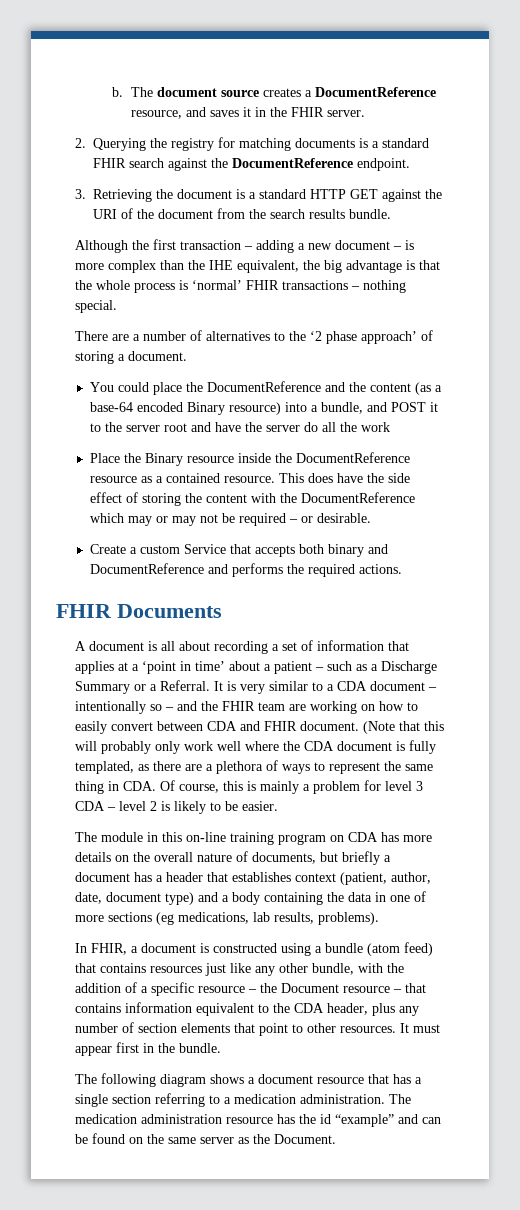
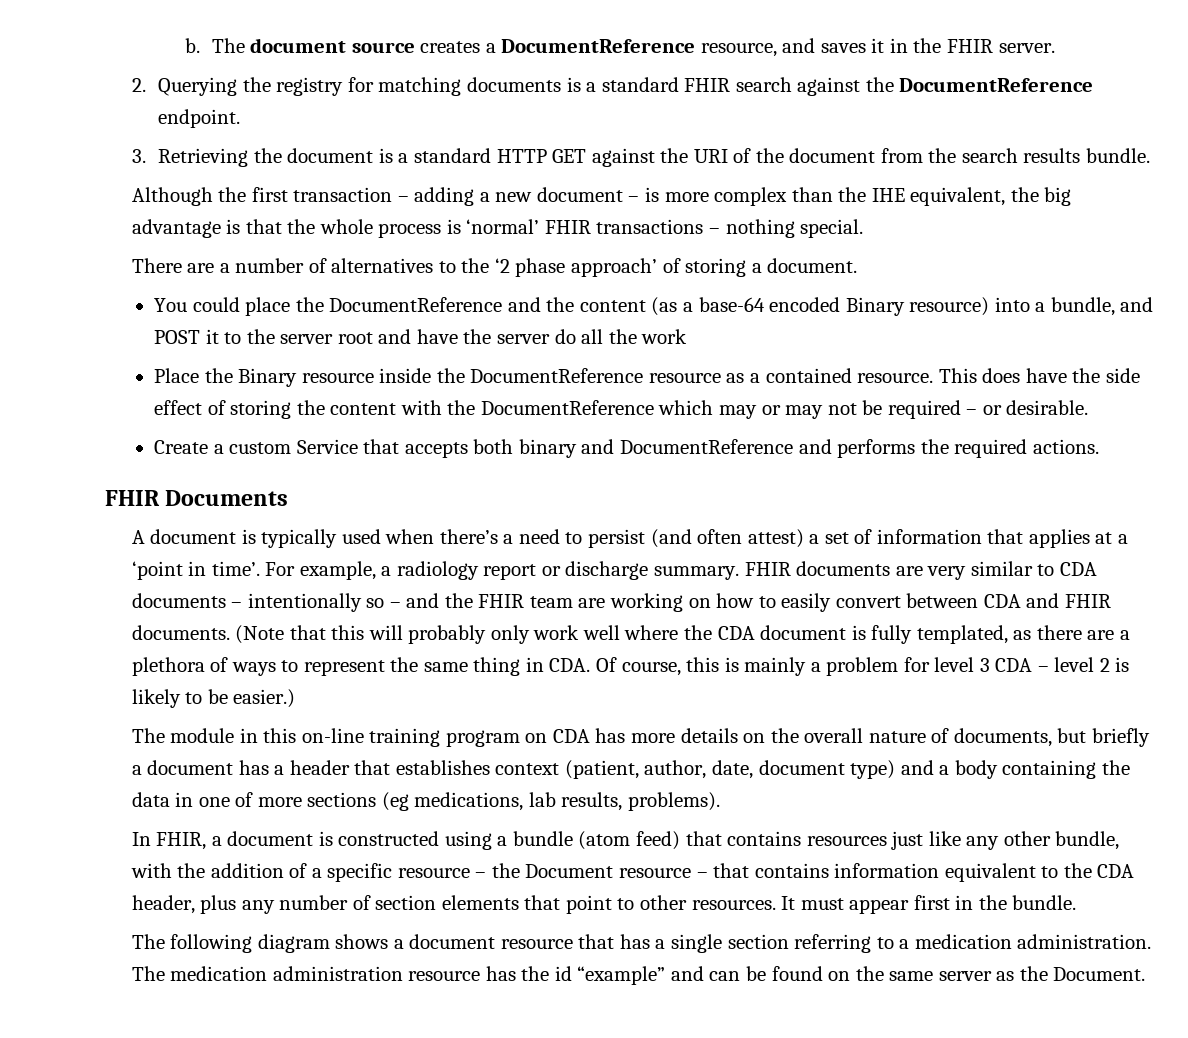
- A document is all about recording a set of information that applies at a ‘point in time’ about a patient – such as a Discharge Summary or a Referral. It is very similar to a CDA document – intentionally so – and the FHIR team are working on how to easily convert between CDA and FHIR document.
+ A document is typically used when there’s a need to persist (and often attest) a set of information that applies at a ‘point in time’. For example, a radiology report or discharge summary. FHIR documents are very similar to CDA documents – intentionally so – and the FHIR team are working on how to easily convert between CDA and FHIR documents.
- (Note that this will probably only work well where the CDA document is fully templated, as there are a plethora of ways to represent the same thing in CDA. Of course, this is mainly a problem for level 3 CDA – level 2 is likely to be easier.
+ (Note that this will probably only work well where the CDA document is fully templated, as there are a plethora of ways to represent the same thing in CDA. Of course, this is mainly a problem for level 3 CDA – level 2 is likely to be easier.)

